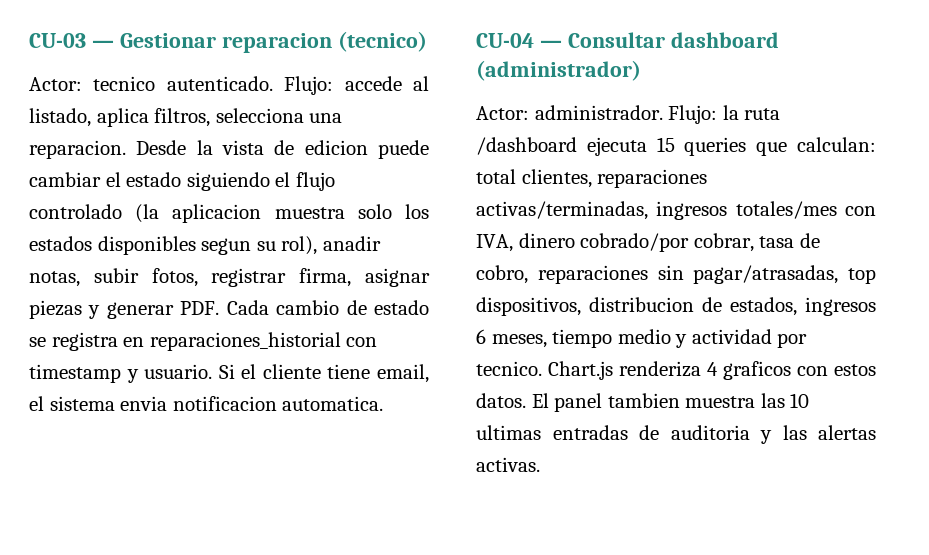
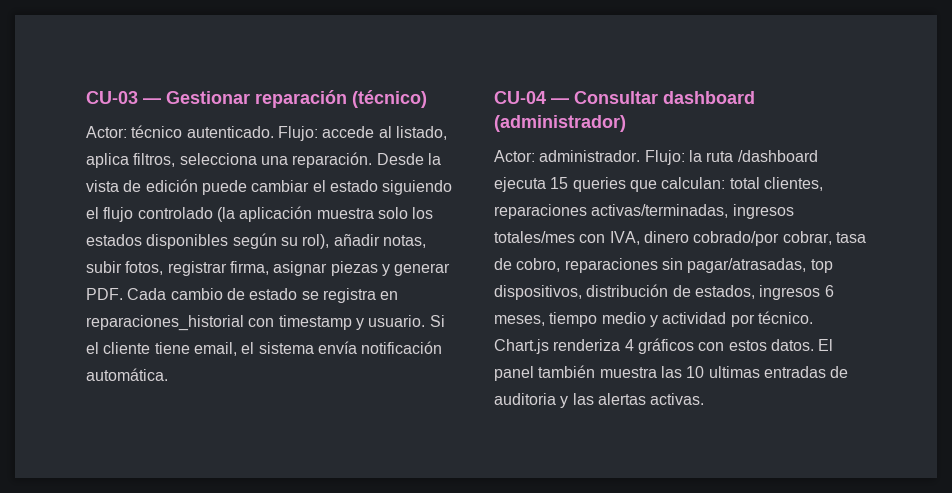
- CU-03 — Gestionar reparacion (tecnico)
- Actor: tecnico autenticado.
+ CU-03 — Gestionar reparación (técnico)
+ Actor: técnico autenticado.
- Flujo: accede al listado, aplica filtros, selecciona una reparacion.
+ Flujo: accede al listado, aplica filtros, selecciona una reparación.
- Desde la vista de edicion puede cambiar el estado siguiendo el flujo controlado (la aplicacion muestra solo los estados disponibles segun su rol), anadir notas, subir fotos, registrar firma, asignar piezas y generar PDF. Cada cambio de estado se registra en reparaciones_historial con timestamp y usuario.
+ Desde la vista de edición puede cambiar el estado siguiendo el flujo controlado (la aplicación muestra solo los estados disponibles según su rol), añadir notas, subir fotos, registrar firma, asignar piezas y generar PDF. Cada cambio de estado se registra en reparaciones_historial con timestamp y usuario.
- Si el cliente tiene email, el sistema envia notificacion automatica.
+ Si el cliente tiene email, el sistema envía notificación automática.
- Flujo: la ruta /dashboard ejecuta 15 queries que calculan: total clientes, reparaciones activas/terminadas, ingresos totales/mes con IVA, dinero cobrado/por cobrar, tasa de cobro, reparaciones sin pagar/atrasadas, top dispositivos, distribucion de estados, ingresos 6 meses, tiempo medio y actividad por tecnico.
+ Flujo: la ruta /dashboard ejecuta 15 queries que calculan: total clientes, reparaciones activas/terminadas, ingresos totales/mes con IVA, dinero cobrado/por cobrar, tasa de cobro, reparaciones sin pagar/atrasadas, top dispositivos, distribución de estados, ingresos 6 meses, tiempo medio y actividad por técnico.
- Chart.js renderiza 4 graficos con estos datos.
+ Chart.js renderiza 4 gráficos con estos datos.
- El panel tambien muestra las 10 ultimas entradas de auditoria y las alertas activas.
+ El panel también muestra las 10 ultimas entradas de auditoria y las alertas activas.

